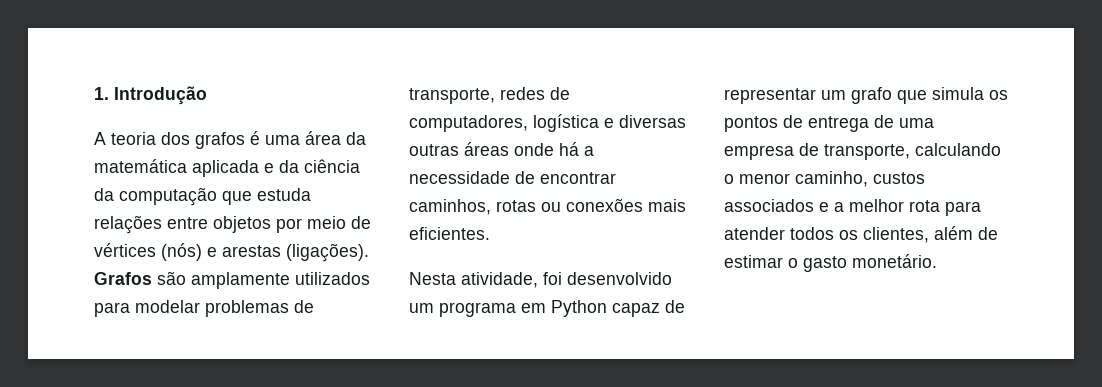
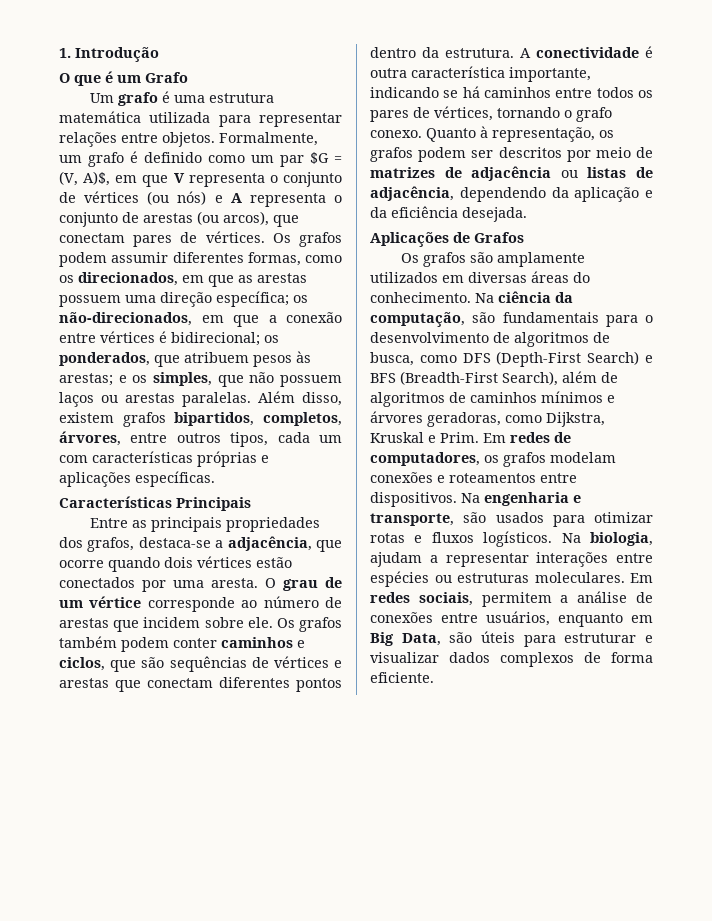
- A teoria dos grafos é uma área da matemática aplicada e da ciência da computação que estuda relações entre objetos por meio de vértices (nós) e arestas (ligações). Grafos são amplamente utilizados para modelar problemas de transporte, redes de computadores, logística e diversas outras áreas onde há a necessidade de encontrar caminhos, rotas ou conexões mais eficientes.
- Nesta atividade, foi desenvolvido um programa em Python capaz de representar um grafo que simula os pontos de entrega de uma empresa de transporte, calculando o menor caminho, custos associados e a melhor rota para atender todos os clientes, além de estimar o gasto monetário.
+ O que é um Grafo
+ Um grafo é uma estrutura matemática utilizada para representar relações entre objetos. Formalmente, um grafo é definido como um par $G = (V, A)$, em que V representa o conjunto de vértices (ou nós) e A representa o conjunto de arestas (ou arcos), que conectam pares de vértices. Os grafos podem assumir diferentes formas, como os direcionados, em que as arestas possuem uma direção específica; os não-direcionados, em que a conexão entre vértices é bidirecional; os ponderados, que atribuem pesos às arestas; e os simples, que não possuem laços ou arestas paralelas. Além disso, existem grafos bipartidos, completos, árvores, entre outros tipos, cada um com características próprias e aplicações específicas.
+ Características Principais
+ Entre as principais propriedades dos grafos, destaca-se a adjacência, que ocorre quando dois vértices estão conectados por uma aresta. O grau de um vértice corresponde ao número de arestas que incidem sobre ele. Os grafos também podem conter caminhos e ciclos, que são sequências de vértices e arestas que conectam diferentes pontos dentro da estrutura. A conectividade é outra característica importante, indicando se há caminhos entre todos os pares de vértices, tornando o grafo conexo. Quanto à representação, os grafos podem ser descritos por meio de matrizes de adjacência ou listas de adjacência, dependendo da aplicação e da eficiência desejada.
+ Aplicações de Grafos
+ Os grafos são amplamente utilizados em diversas áreas do conhecimento. Na ciência da computação, são fundamentais para o desenvolvimento de algoritmos de busca, como DFS (Depth-First Search) e BFS (Breadth-First Search), além de algoritmos de caminhos mínimos e árvores geradoras, como Dijkstra, Kruskal e Prim. Em redes de computadores, os grafos modelam conexões e roteamentos entre dispositivos. Na engenharia e transporte, são usados para otimizar rotas e fluxos logísticos. Na biologia, ajudam a representar interações entre espécies ou estruturas moleculares. Em redes sociais, permitem a análise de conexões entre usuários, enquanto em Big Data, são úteis para estruturar e visualizar dados complexos de forma eficiente.

